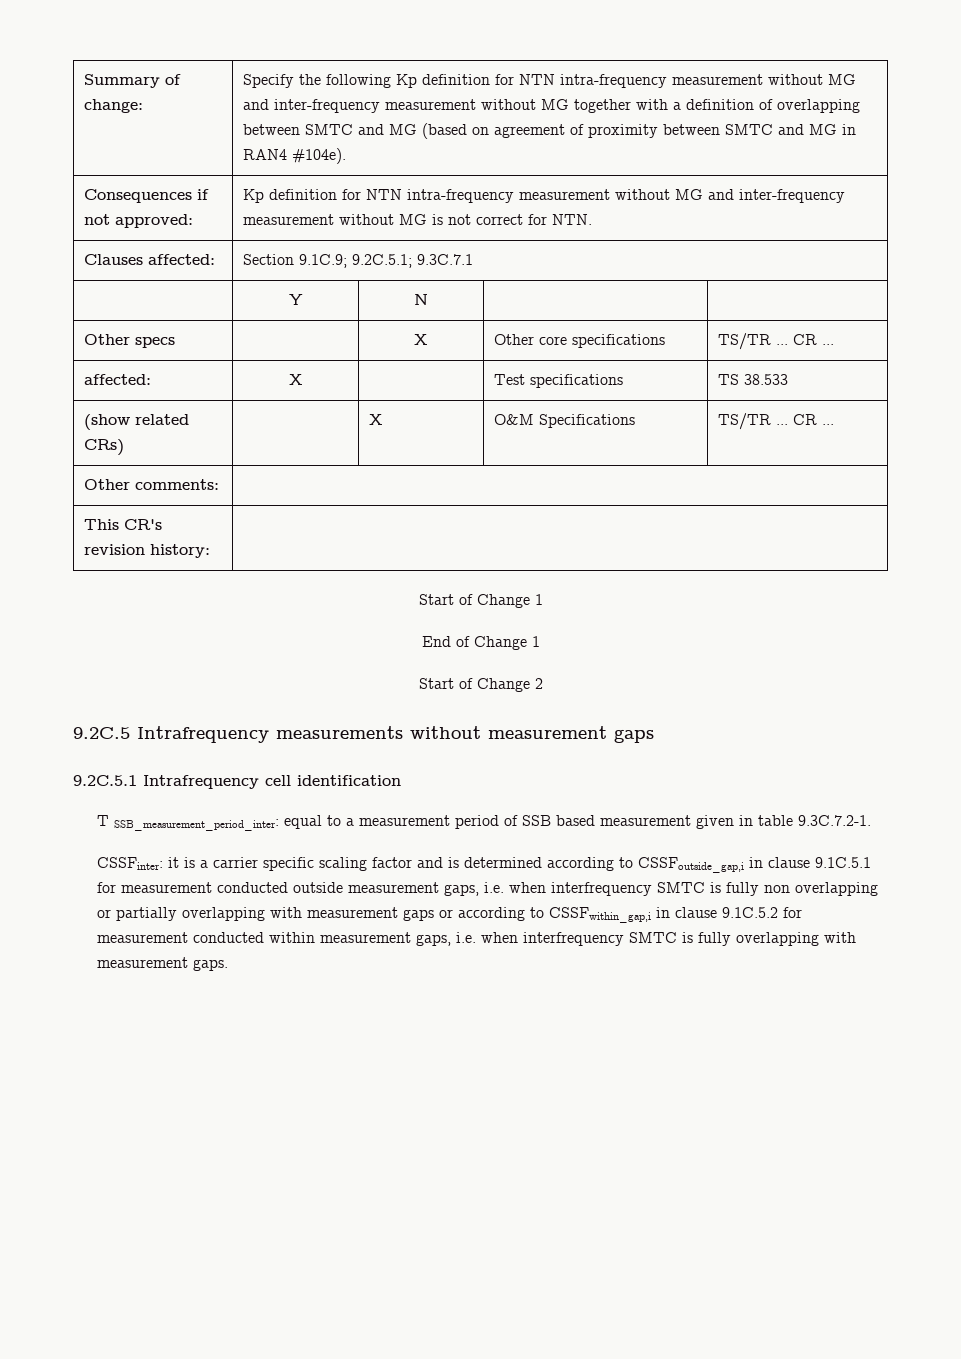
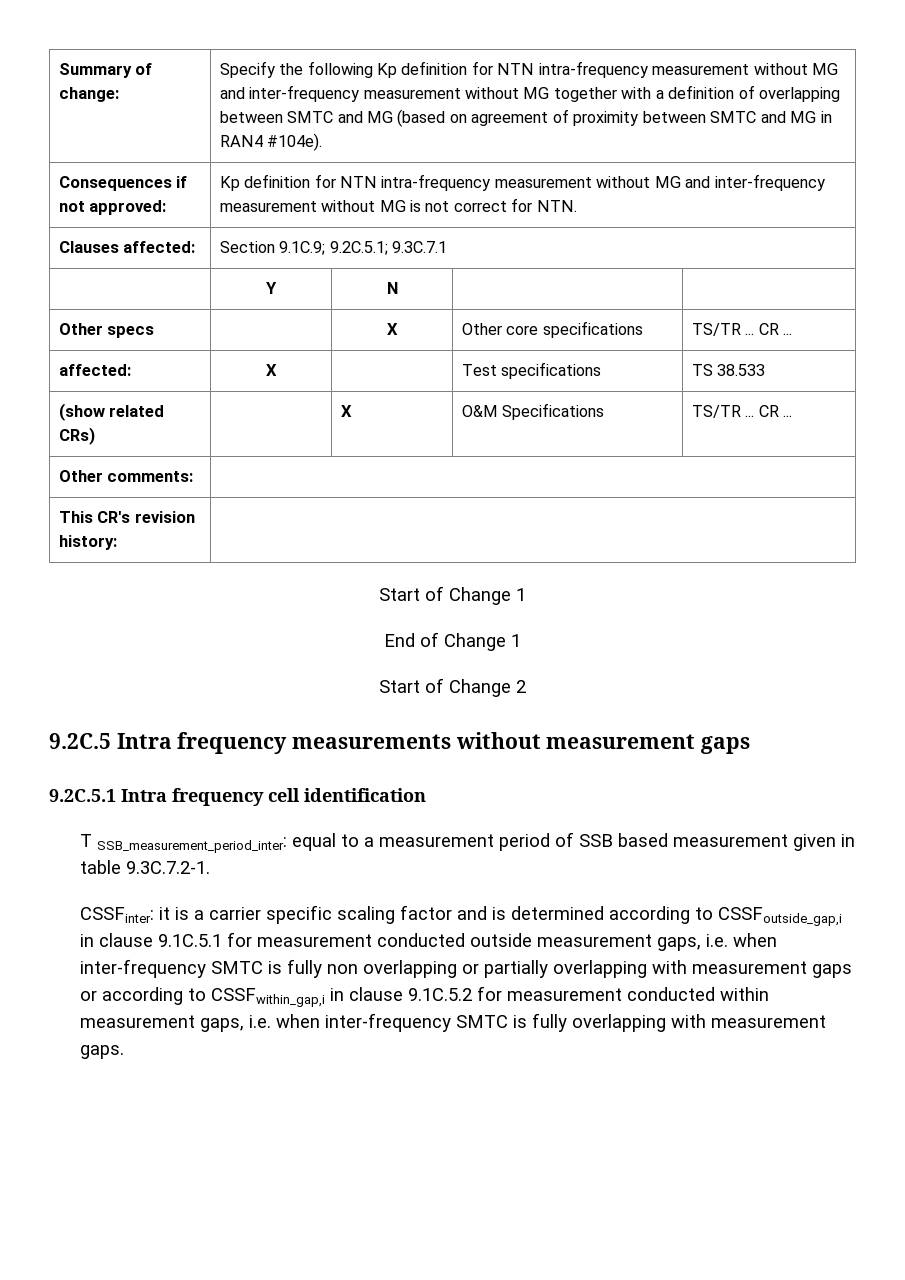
- 9.2C.5 Intrafrequency measurements without measurement gaps
+ 9.2C.5 Intra frequency measurements without measurement gaps
- 9.2C.5.1 Intrafrequency cell identification
+ 9.2C.5.1 Intra frequency cell identification
- CSSFinter: it is a carrier specific scaling factor and is determined according to CSSFoutside_gap,i in clause 9.1C.5.1 for measurement conducted outside measurement gaps, i.e. when interfrequency SMTC is fully non overlapping or partially overlapping with measurement gaps or according to CSSFwithin_gap,i in clause 9.1C.5.2 for measurement conducted within measurement gaps, i.e. when interfrequency SMTC is fully overlapping with measurement gaps.
+ CSSFinter: it is a carrier specific scaling factor and is determined according to CSSFoutside_gap,i in clause 9.1C.5.1 for measurement conducted outside measurement gaps, i.e. when inter-frequency SMTC is fully non overlapping or partially overlapping with measurement gaps or according to CSSFwithin_gap,i in clause 9.1C.5.2 for measurement conducted within measurement gaps, i.e. when inter-frequency SMTC is fully overlapping with measurement gaps.

